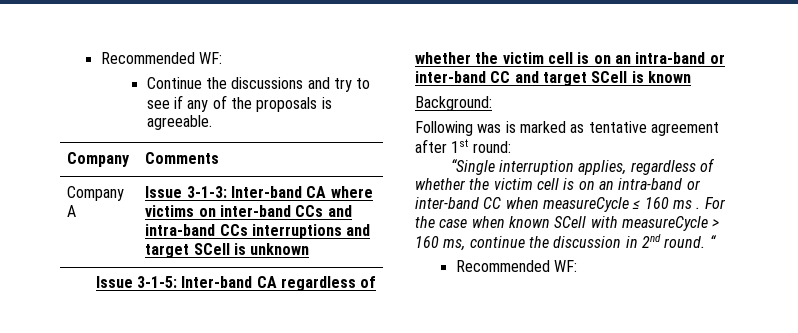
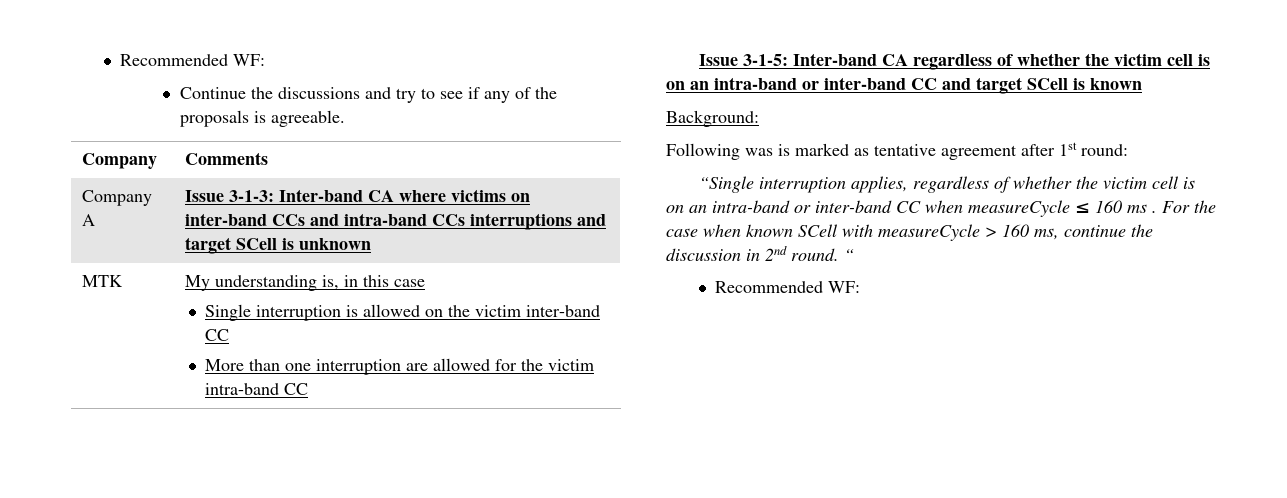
+ MTK | My understanding is, in this case
+ Single interruption is allowed on the victim inter-band CC
+ More than one interruption are allowed for the victim intra-band CC

